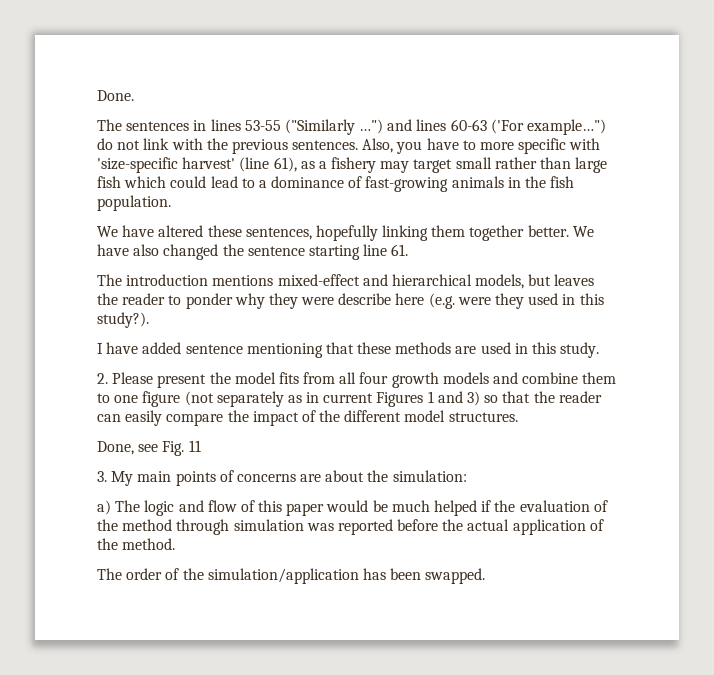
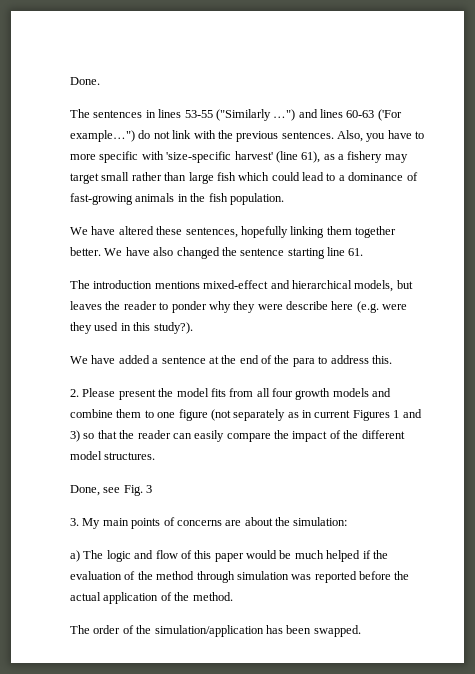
- I have added sentence mentioning that these methods are used in this study.
+ We have added a sentence at the end of the para to address this.
- Done, see Fig. 11
+ Done, see Fig. 3

